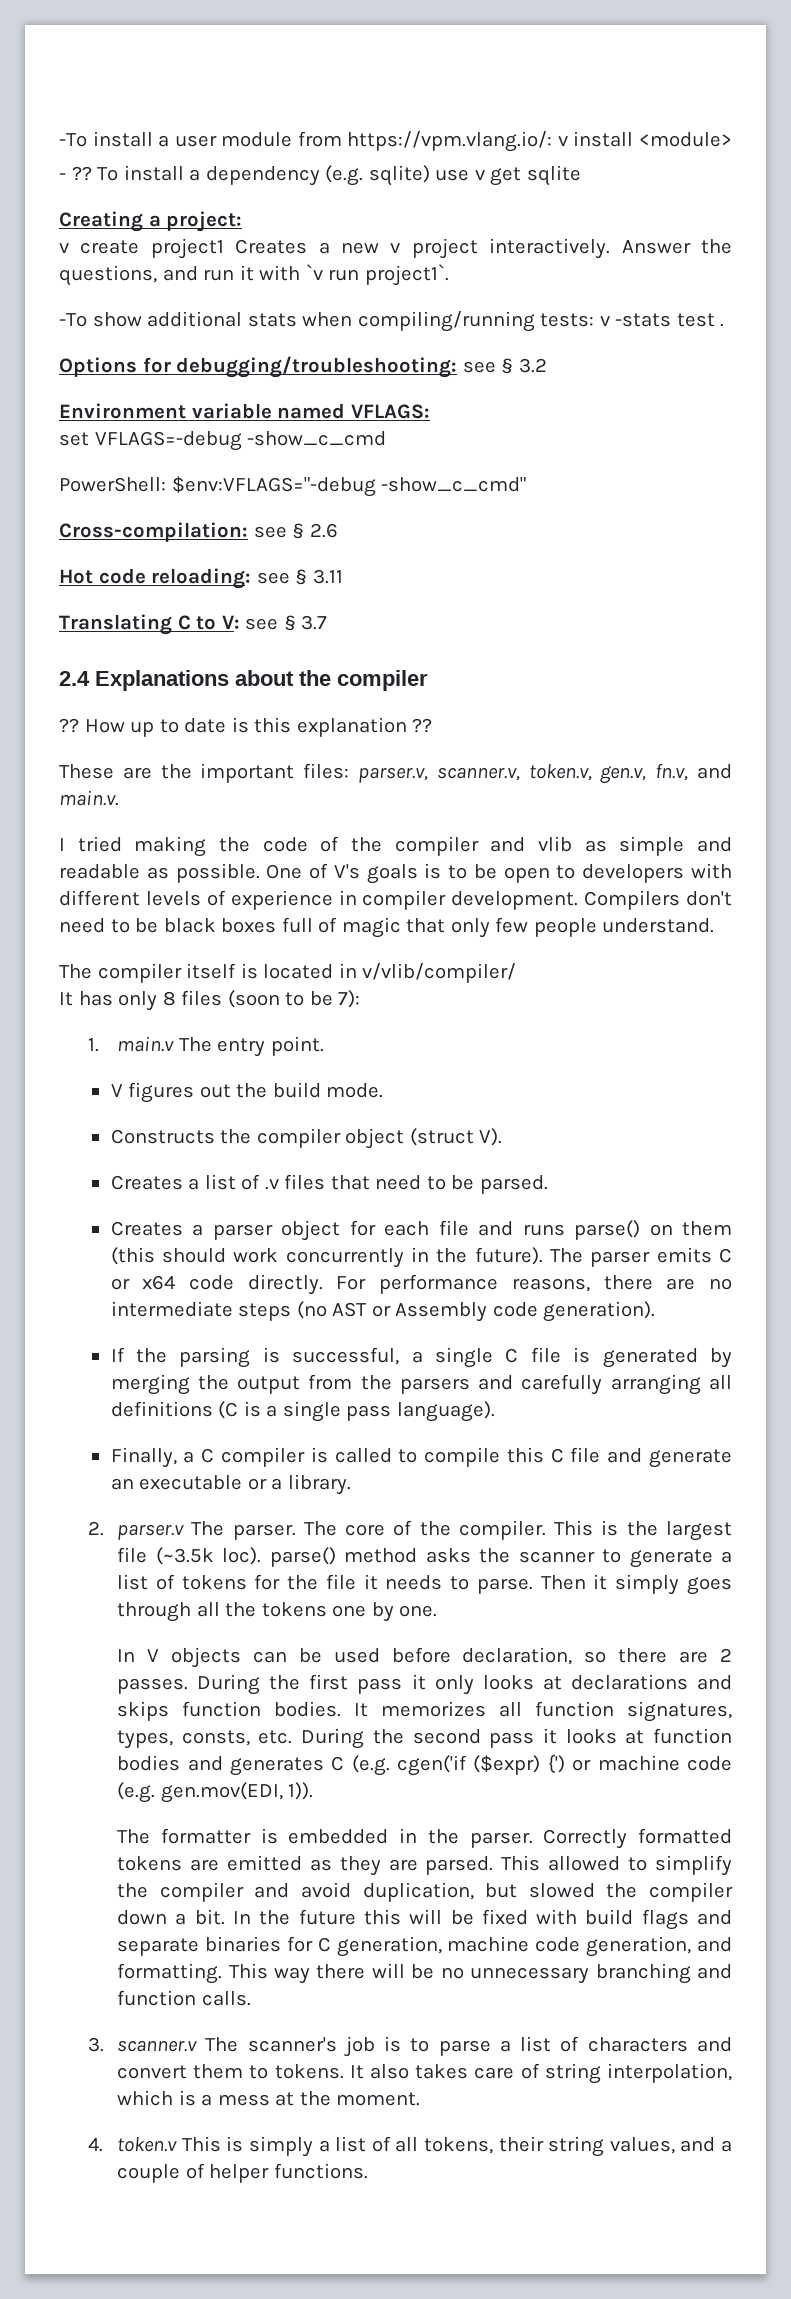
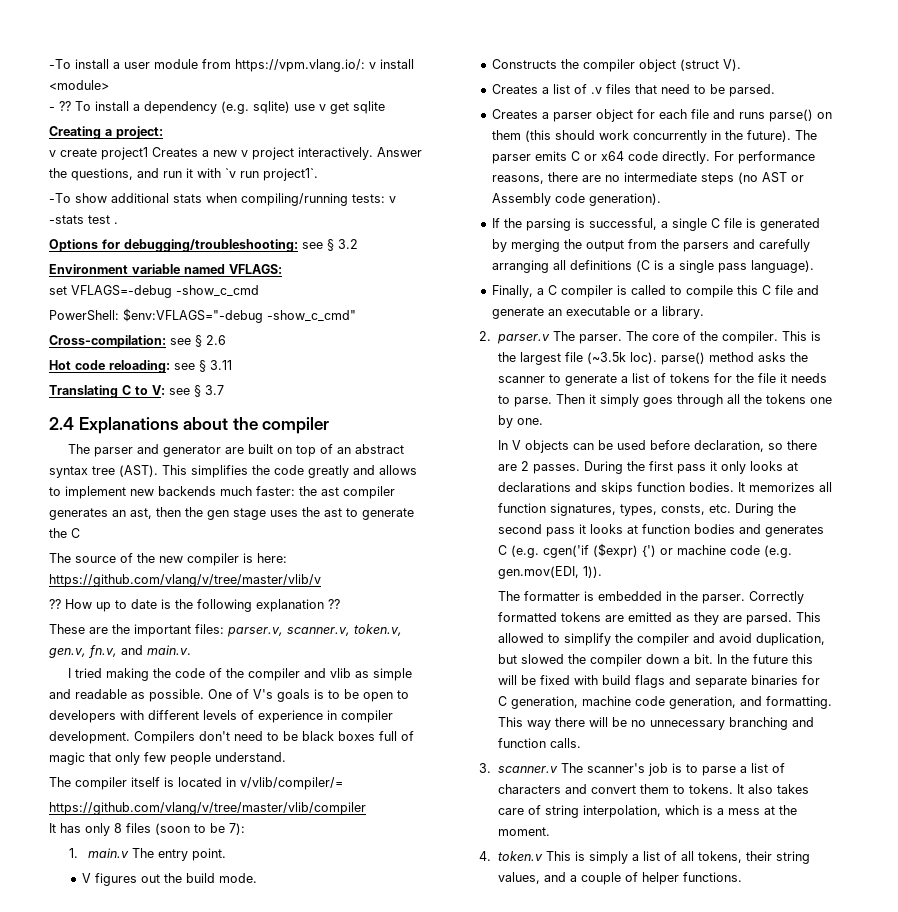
+ The parser and generator are built on top of an abstract syntax tree (AST). This simplifies the code greatly and allows to implement new backends much faster: the ast compiler generates an ast, then the gen stage uses the ast to generate the C
+ The source of the new compiler is here: https://github.com/vlang/v/tree/master/vlib/v
- How up to date is this explanation ??
+ How up to date is the following explanation ??
- The compiler itself is located in v/vlib/compiler/
+ The compiler itself is located in v/vlib/compiler/=
+ https://github.com/vlang/v/tree/master/vlib/compiler

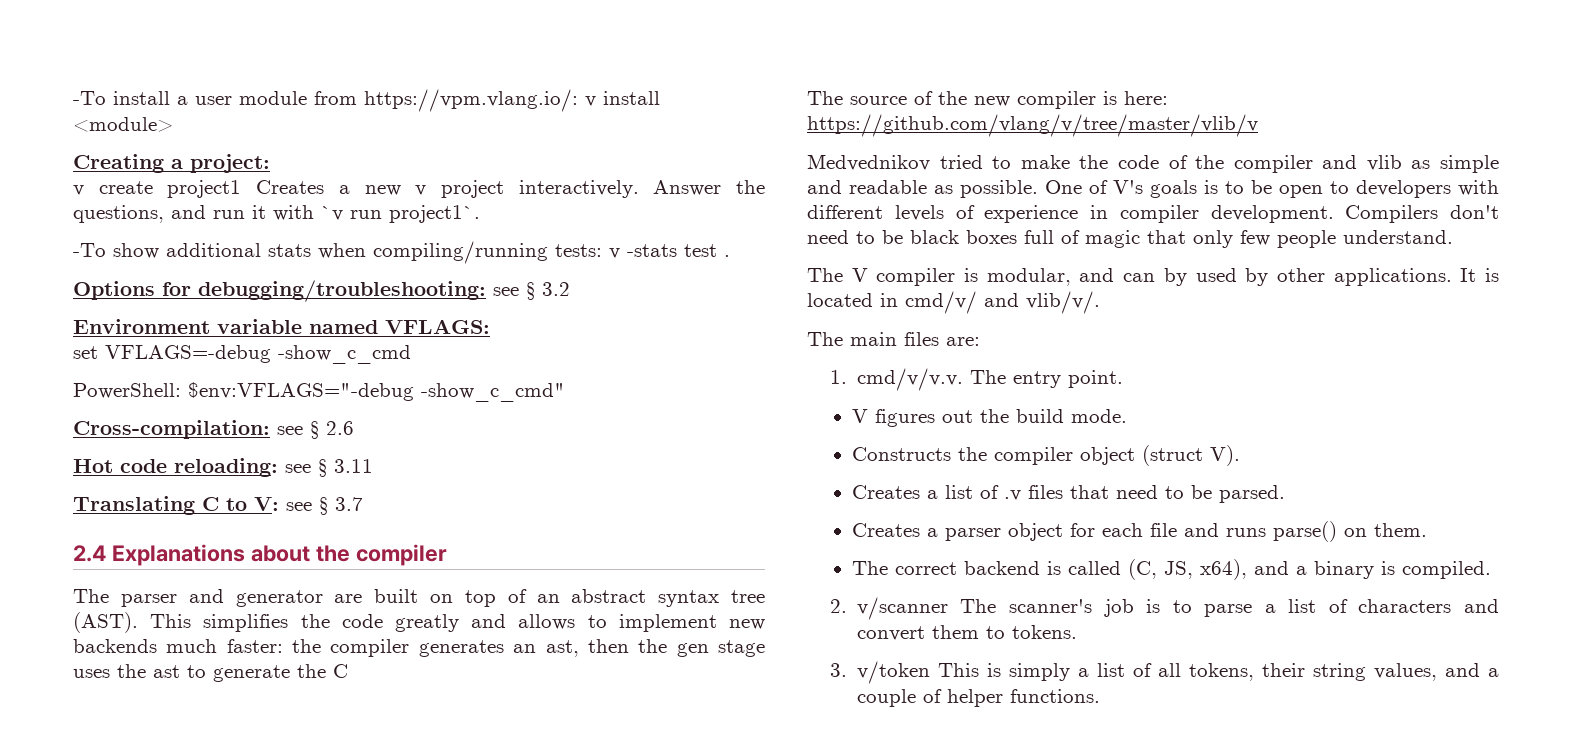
- - ?? To install a dependency (e.g. sqlite) use v get sqlite
- This simplifies the code greatly and allows to implement new backends much faster: the ast compiler generates an ast, then the gen stage uses the ast to generate the C
+ This simplifies the code greatly and allows to implement new backends much faster: the compiler generates an ast, then the gen stage uses the ast to generate the C
- ?? How up to date is the following explanation ??
- These are the important files: parser.v, scanner.v, token.v, gen.v, fn.v, and main.v.
- I tried making the code of the compiler and vlib as simple and readable as possible.
+ Medvednikov tried to make the code of the compiler and vlib as simple and readable as possible.
- The compiler itself is located in v/vlib/compiler/=
- https://github.com/vlang/v/tree/master/vlib/compiler
- It has only 8 files (soon to be 7):
+ The V compiler is modular, and can by used by other applications. It is located in cmd/v/ and vlib/v/.
+ The main files are:
- 1. main.v The entry point.
+ 1. cmd/v/v.v. The entry point.
- Creates a parser object for each file and runs parse() on them (this should work concurrently in the future). The parser emits C or x64 code directly. For performance reasons, there are no intermediate steps (no AST or Assembly code generation).
- If the parsing is successful, a single C file is generated by merging the output from the parsers and carefully arranging all definitions (C is a single pass language).
- Finally, a C compiler is called to compile this C file and generate an executable or a library.
- 2. parser.v The parser. The core of the compiler. This is the largest file (~3.5k loc). parse() method asks the scanner to generate a list of tokens for the file it needs to parse. Then it simply goes through all the tokens one by one.
- In V objects can be used before declaration, so there are 2 passes. During the first pass it only looks at declarations and skips function bodies. It memorizes all function signatures, types, consts, etc. During the second pass it looks at function bodies and generates C (e.g. cgen('if ($expr) {') or machine code (e.g. gen.mov(EDI, 1)).
- The formatter is embedded in the parser. Correctly formatted tokens are emitted as they are parsed. This allowed to simplify the compiler and avoid duplication, but slowed the compiler down a bit. In the future this will be fixed with build flags and separate binaries for C generation, machine code generation, and formatting. This way there will be no unnecessary branching and function calls.
- 3. scanner.v The scanner's job is to parse a list of characters and convert them to tokens. It also takes care of string interpolation, which is a mess at the moment.
- 4. token.v This is simply a list of all tokens, their string values, and a couple of helper functions.
+ Creates a parser object for each file and runs parse() on them.
+ The correct backend is called (C, JS, x64), and a binary is compiled.
+ 2. v/scanner The scanner's job is to parse a list of characters and convert them to tokens.
+ 3. v/token This is simply a list of all tokens, their string values, and a couple of helper functions.

